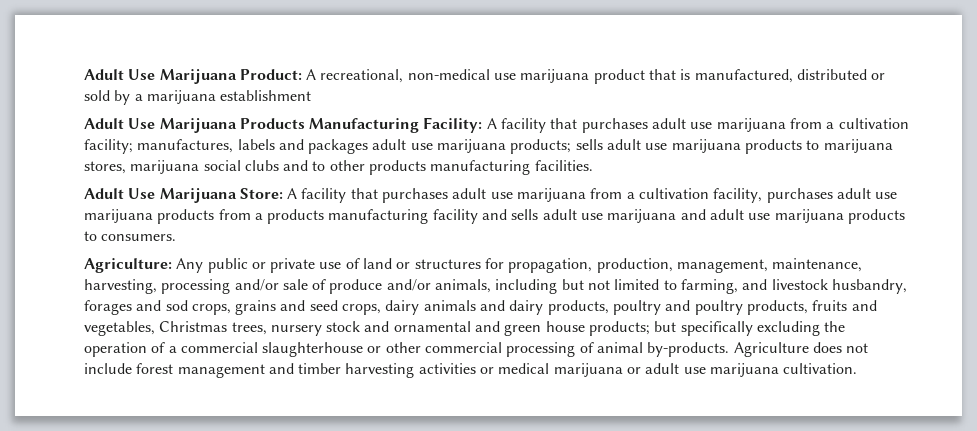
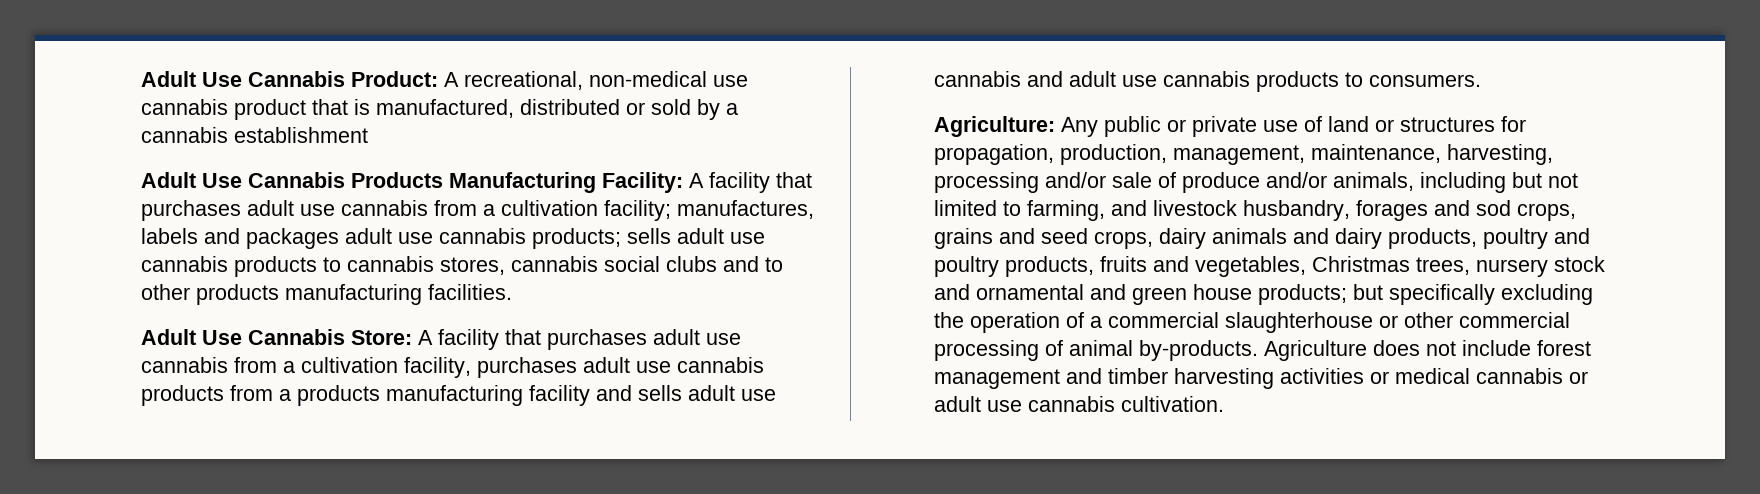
- Adult Use Marijuana Product: A recreational, non-medical use marijuana product that is manufactured, distributed or sold by a marijuana establishment
+ Adult Use Cannabis Product: A recreational, non-medical use cannabis product that is manufactured, distributed or sold by a cannabis establishment
- Adult Use Marijuana Products Manufacturing Facility: A facility that purchases adult use marijuana from a cultivation facility; manufactures, labels and packages adult use marijuana products; sells adult use marijuana products to marijuana stores, marijuana social clubs and to other products manufacturing facilities.
+ Adult Use Cannabis Products Manufacturing Facility: A facility that purchases adult use cannabis from a cultivation facility; manufactures, labels and packages adult use cannabis products; sells adult use cannabis products to cannabis stores, cannabis social clubs and to other products manufacturing facilities.
- Adult Use Marijuana Store: A facility that purchases adult use marijuana from a cultivation facility, purchases adult use marijuana products from a products manufacturing facility and sells adult use marijuana and adult use marijuana products to consumers.
+ Adult Use Cannabis Store: A facility that purchases adult use cannabis from a cultivation facility, purchases adult use cannabis products from a products manufacturing facility and sells adult use cannabis and adult use cannabis products to consumers.
- Agriculture does not include forest management and timber harvesting activities or medical marijuana or adult use marijuana cultivation.
+ Agriculture does not include forest management and timber harvesting activities or medical cannabis or adult use cannabis cultivation.

